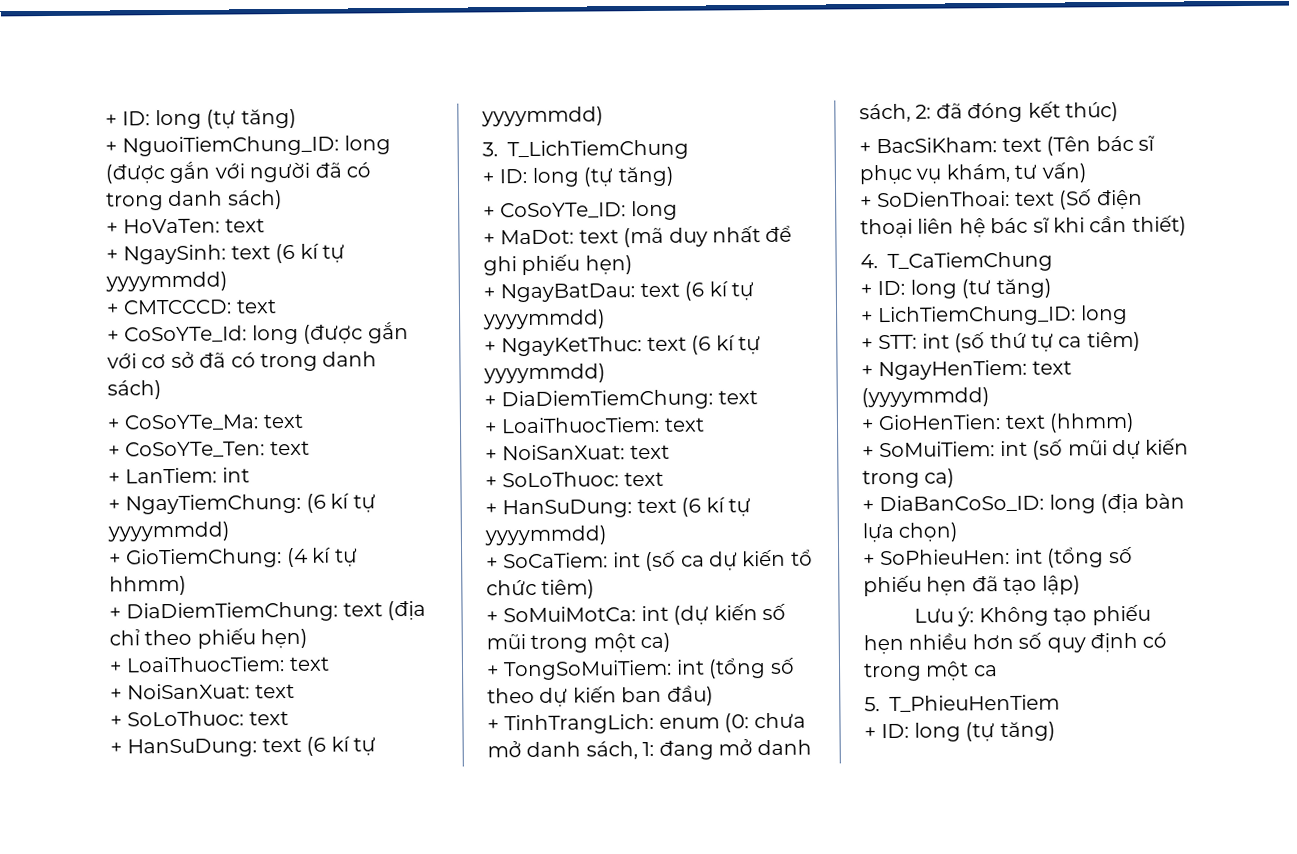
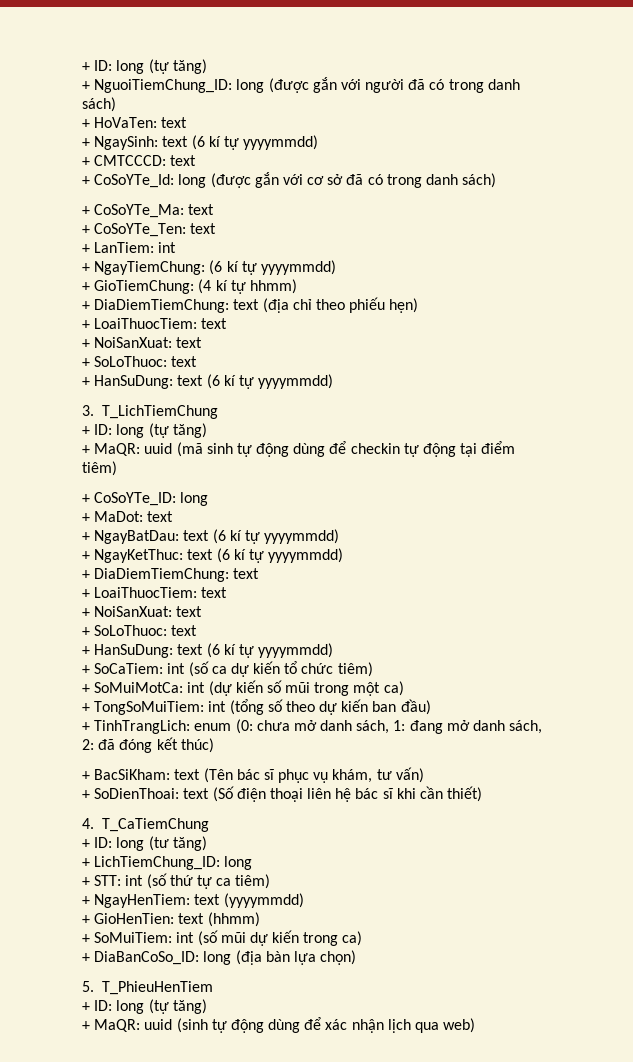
+ + MaQR: uuid (mã sinh tự động dùng để checkin tự động tại điểm tiêm)
- + MaDot: text (mã duy nhất để ghi phiếu hẹn)
+ + MaDot: text
- + SoPhieuHen: int (tổng số phiếu hẹn đã tạo lập)
- Lưu ý: Không tạo phiếu hẹn nhiều hơn số quy định có trong một ca
+ + MaQR: uuid (sinh tự động dùng để xác nhận lịch qua web)

